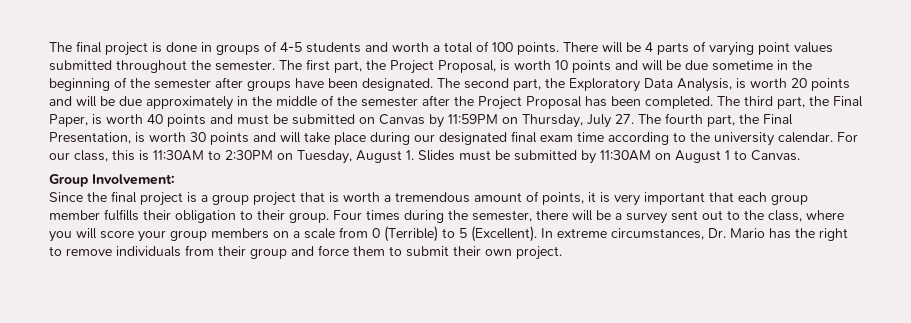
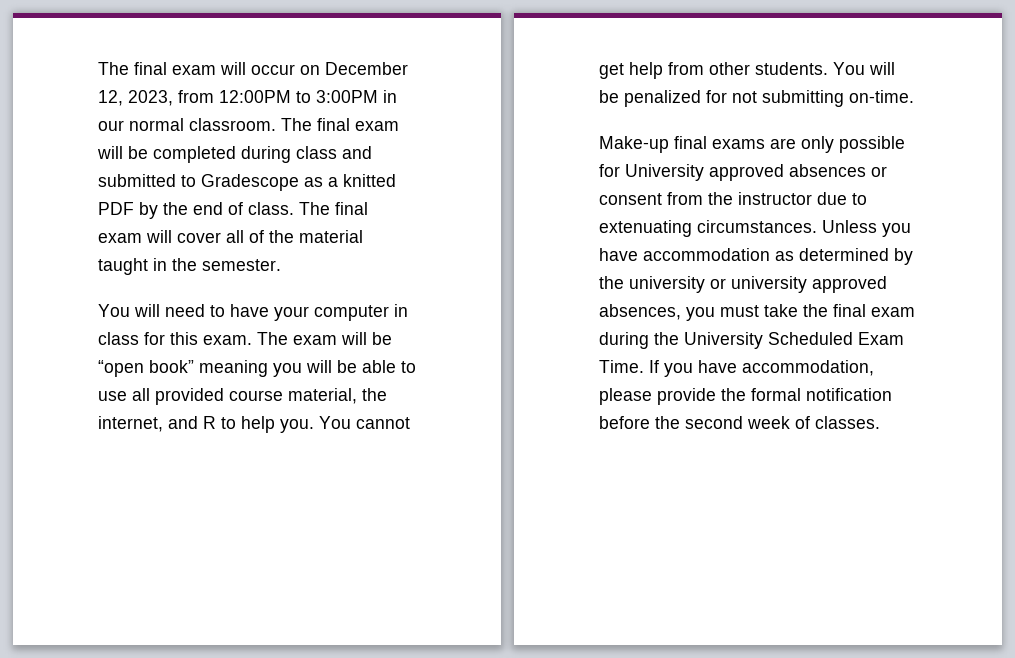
- The final project is done in groups of 4-5 students and worth a total of 100 points. There will be 4 parts of varying point values submitted throughout the semester. The first part, the Project Proposal, is worth 10 points and will be due sometime in the beginning of the semester after groups have been designated. The second part, the Exploratory Data Analysis, is worth 20 points and will be due approximately in the middle of the semester after the Project Proposal has been completed. The third part, the Final Paper, is worth 40 points and must be submitted on Canvas by 11:59PM on Thursday, July 27. The fourth part, the Final Presentation, is worth 30 points and will take place during our designated final exam time according to the university calendar. For our class, this is 11:30AM to 2:30PM on Tuesday, August 1. Slides must be submitted by 11:30AM on August 1 to Canvas.
- Group Involvement:
- Since the final project is a group project that is worth a tremendous amount of points, it is very important that each group member fulfills their obligation to their group. Four times during the semester, there will be a survey sent out to the class, where you will score your group members on a scale from 0 (Terrible) to 5 (Excellent). In extreme circumstances, Dr. Mario has the right to remove individuals from their group and force them to submit their own project.
+ The final exam will occur on December 12, 2023, from 12:00PM to 3:00PM in our normal classroom. The final exam will be completed during class and submitted to Gradescope as a knitted PDF by the end of class. The final exam will cover all of the material taught in the semester.
+ You will need to have your computer in class for this exam. The exam will be “open book” meaning you will be able to use all provided course material, the internet, and R to help you. You cannot get help from other students. You will be penalized for not submitting on-time.
+ Make-up final exams are only possible for University approved absences or consent from the instructor due to extenuating circumstances. Unless you have accommodation as determined by the university or university approved absences, you must take the final exam during the University Scheduled Exam Time. If you have accommodation, please provide the formal notification before the second week of classes.

